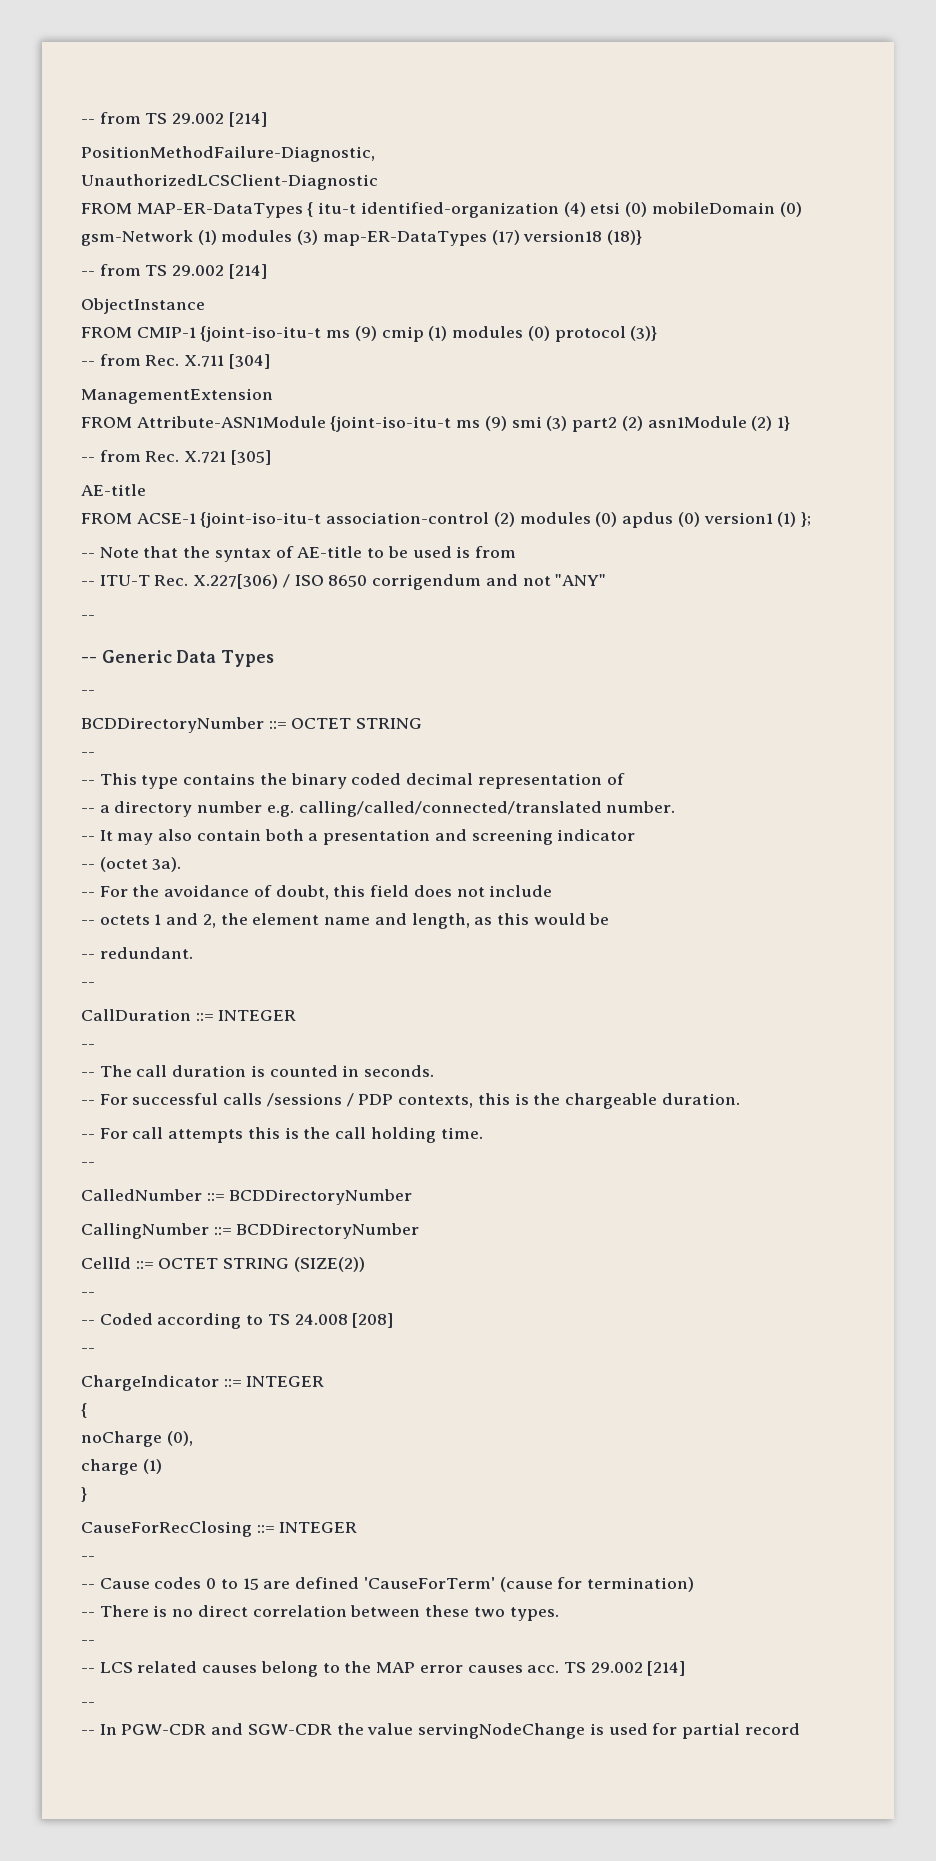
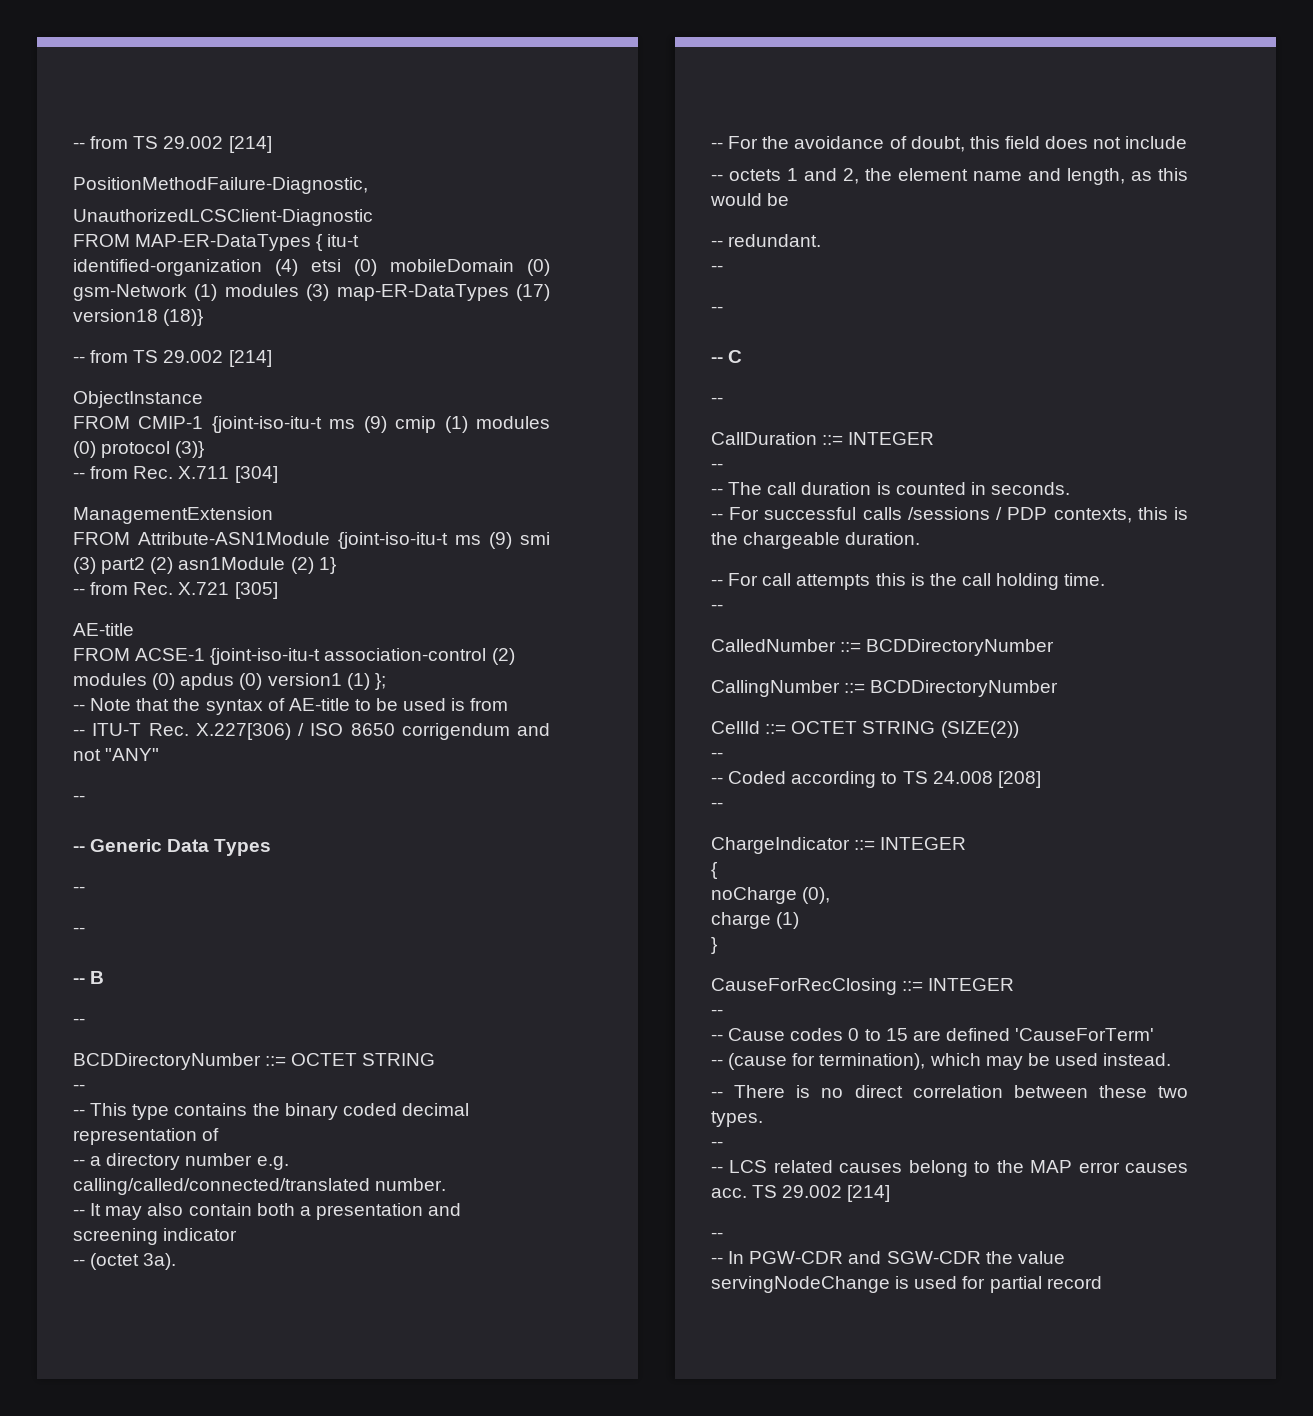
  -- Generic Data Types
+ --
+ --
+ -- B
  -- redundant.
+ --
+ --
+ -- C
- -- Cause codes 0 to 15 are defined 'CauseForTerm' (cause for termination)
+ -- Cause codes 0 to 15 are defined 'CauseForTerm'
+ -- (cause for termination), which may be used instead.

